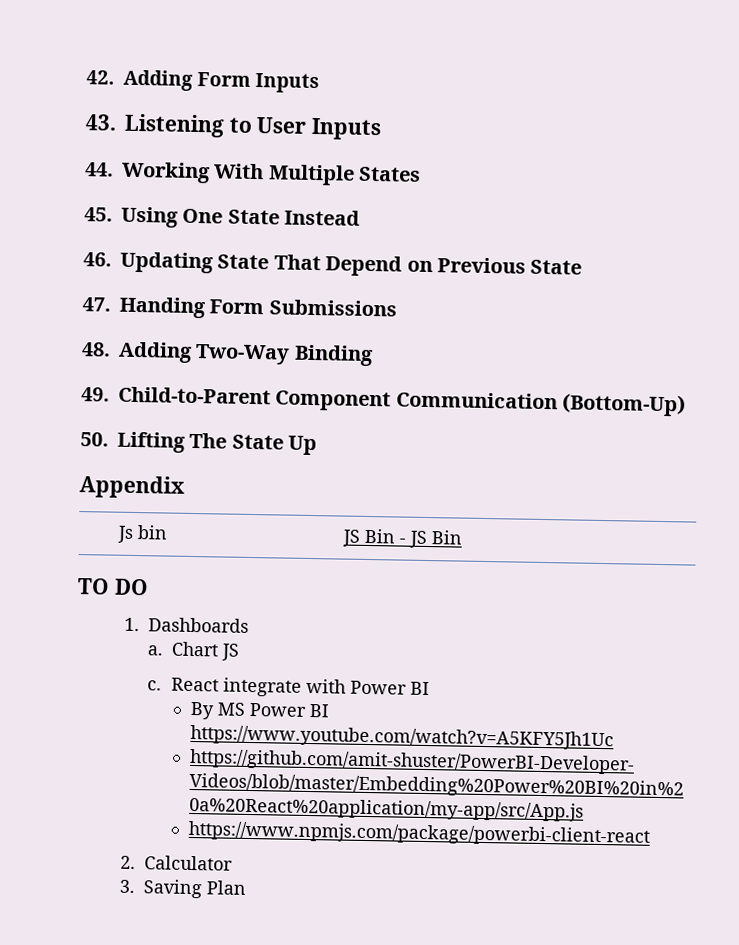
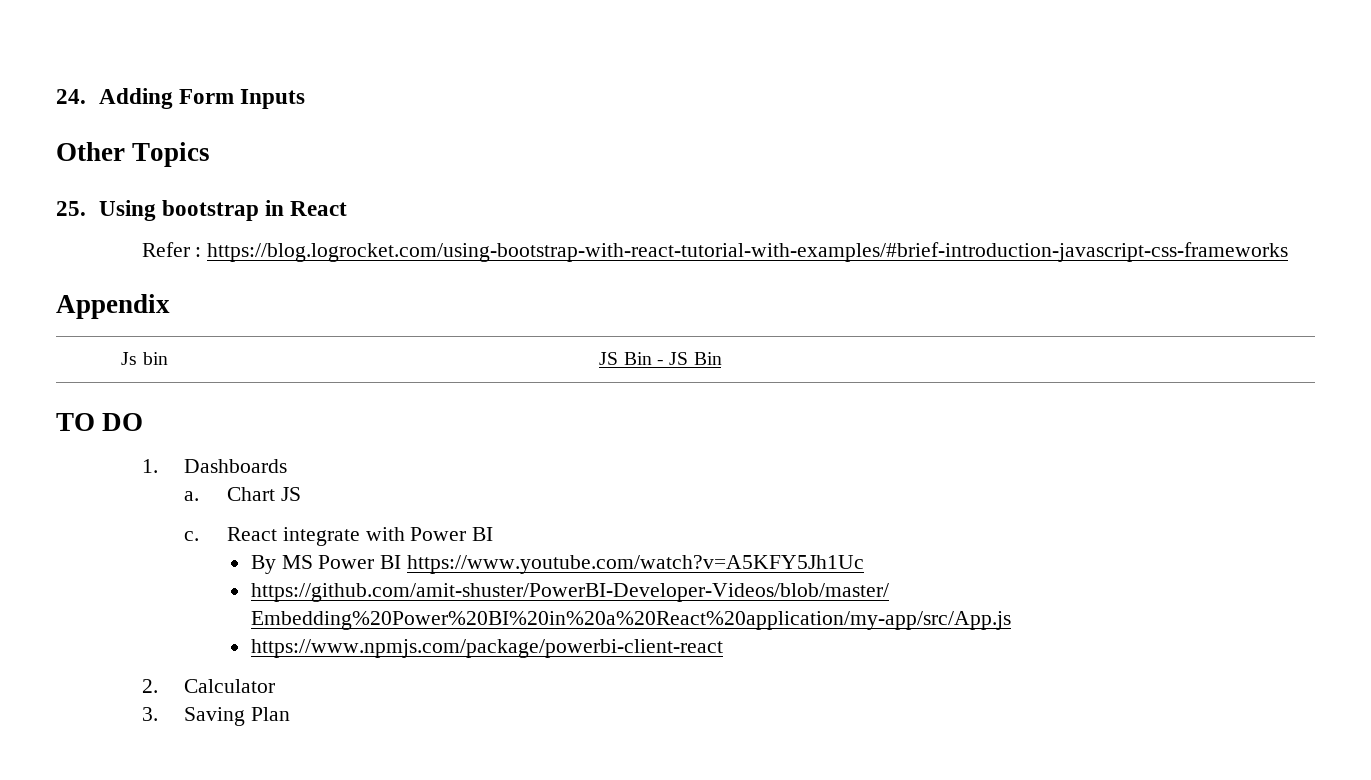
- 42. Adding Form Inputs
+ 24. Adding Form Inputs
- 43. Listening to User Inputs
- 44. Working With Multiple States
- 45. Using One State Instead
- 46. Updating State That Depend on Previous State
- 47. Handing Form Submissions
- 48. Adding Two-Way Binding
- 49. Child-to-Parent Component Communication (Bottom-Up)
- 50. Lifting The State Up
+ Other Topics
+ 25. Using bootstrap in React
+ Refer : https://blog.logrocket.com/using-bootstrap-with-react-tutorial-with-examples/#brief-introduction-javascript-css-frameworks

